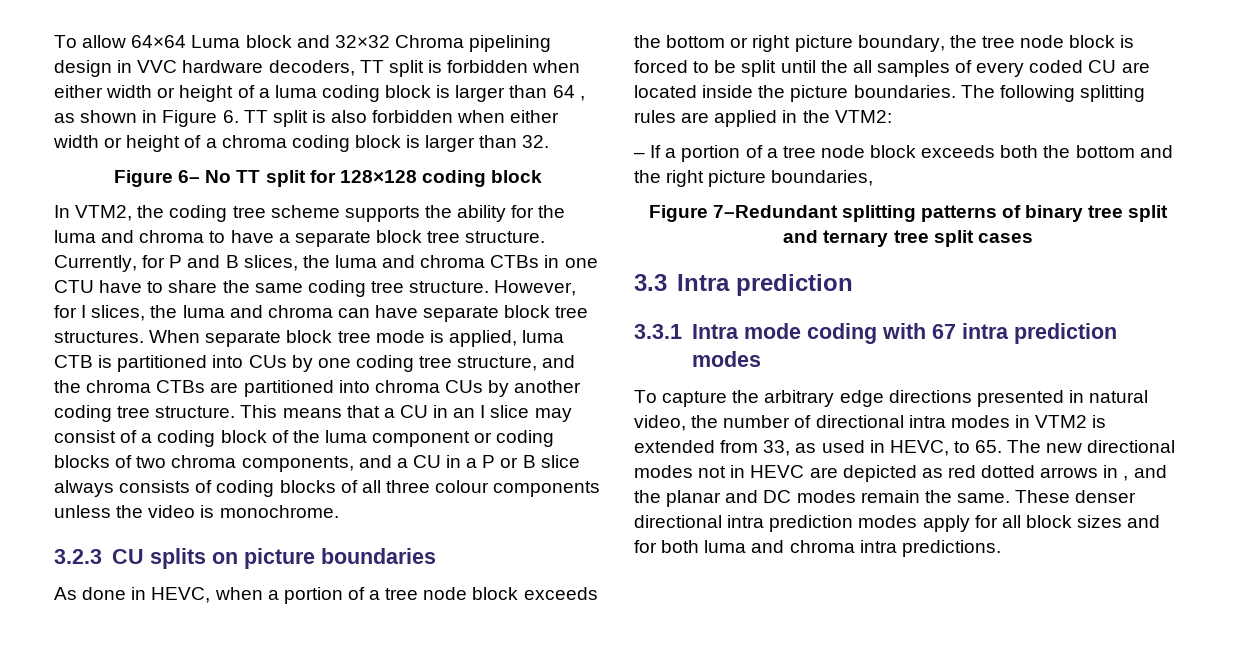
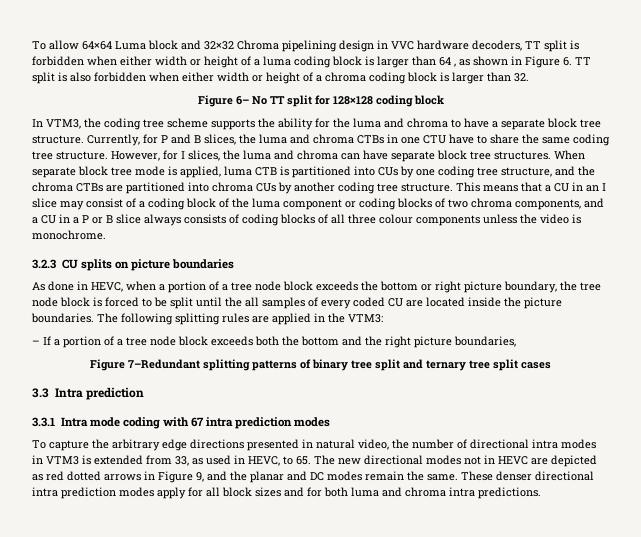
- In VTM2, the coding tree scheme supports the ability for the luma and chroma to have a separate block tree structure.
+ In VTM3, the coding tree scheme supports the ability for the luma and chroma to have a separate block tree structure.
- The following splitting rules are applied in the VTM2:
+ The following splitting rules are applied in the VTM3:
- To capture the arbitrary edge directions presented in natural video, the number of directional intra modes in VTM2 is extended from 33, as used in HEVC, to 65. The new directional modes not in HEVC are depicted as red dotted arrows in , and the planar and DC modes remain the same.
+ To capture the arbitrary edge directions presented in natural video, the number of directional intra modes in VTM3 is extended from 33, as used in HEVC, to 65. The new directional modes not in HEVC are depicted as red dotted arrows in Figure 9, and the planar and DC modes remain the same.

